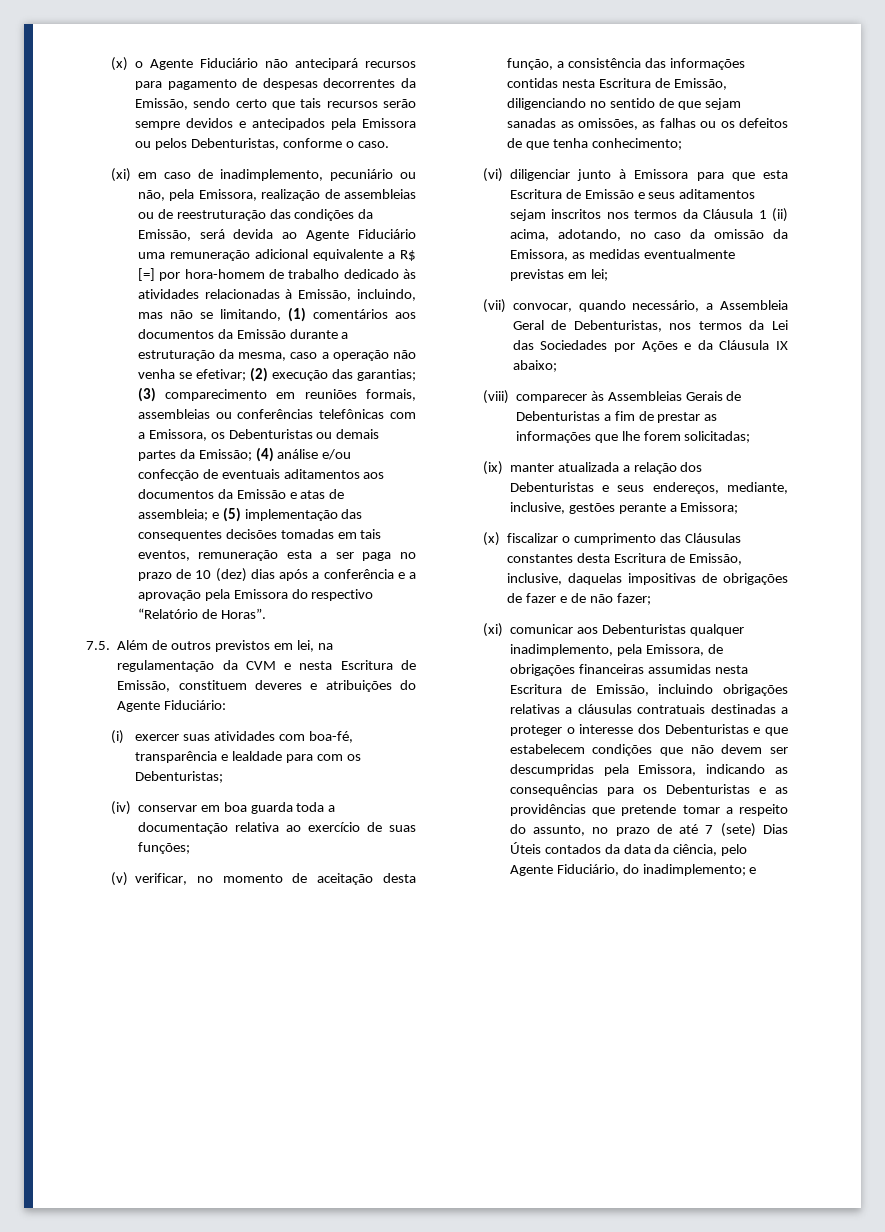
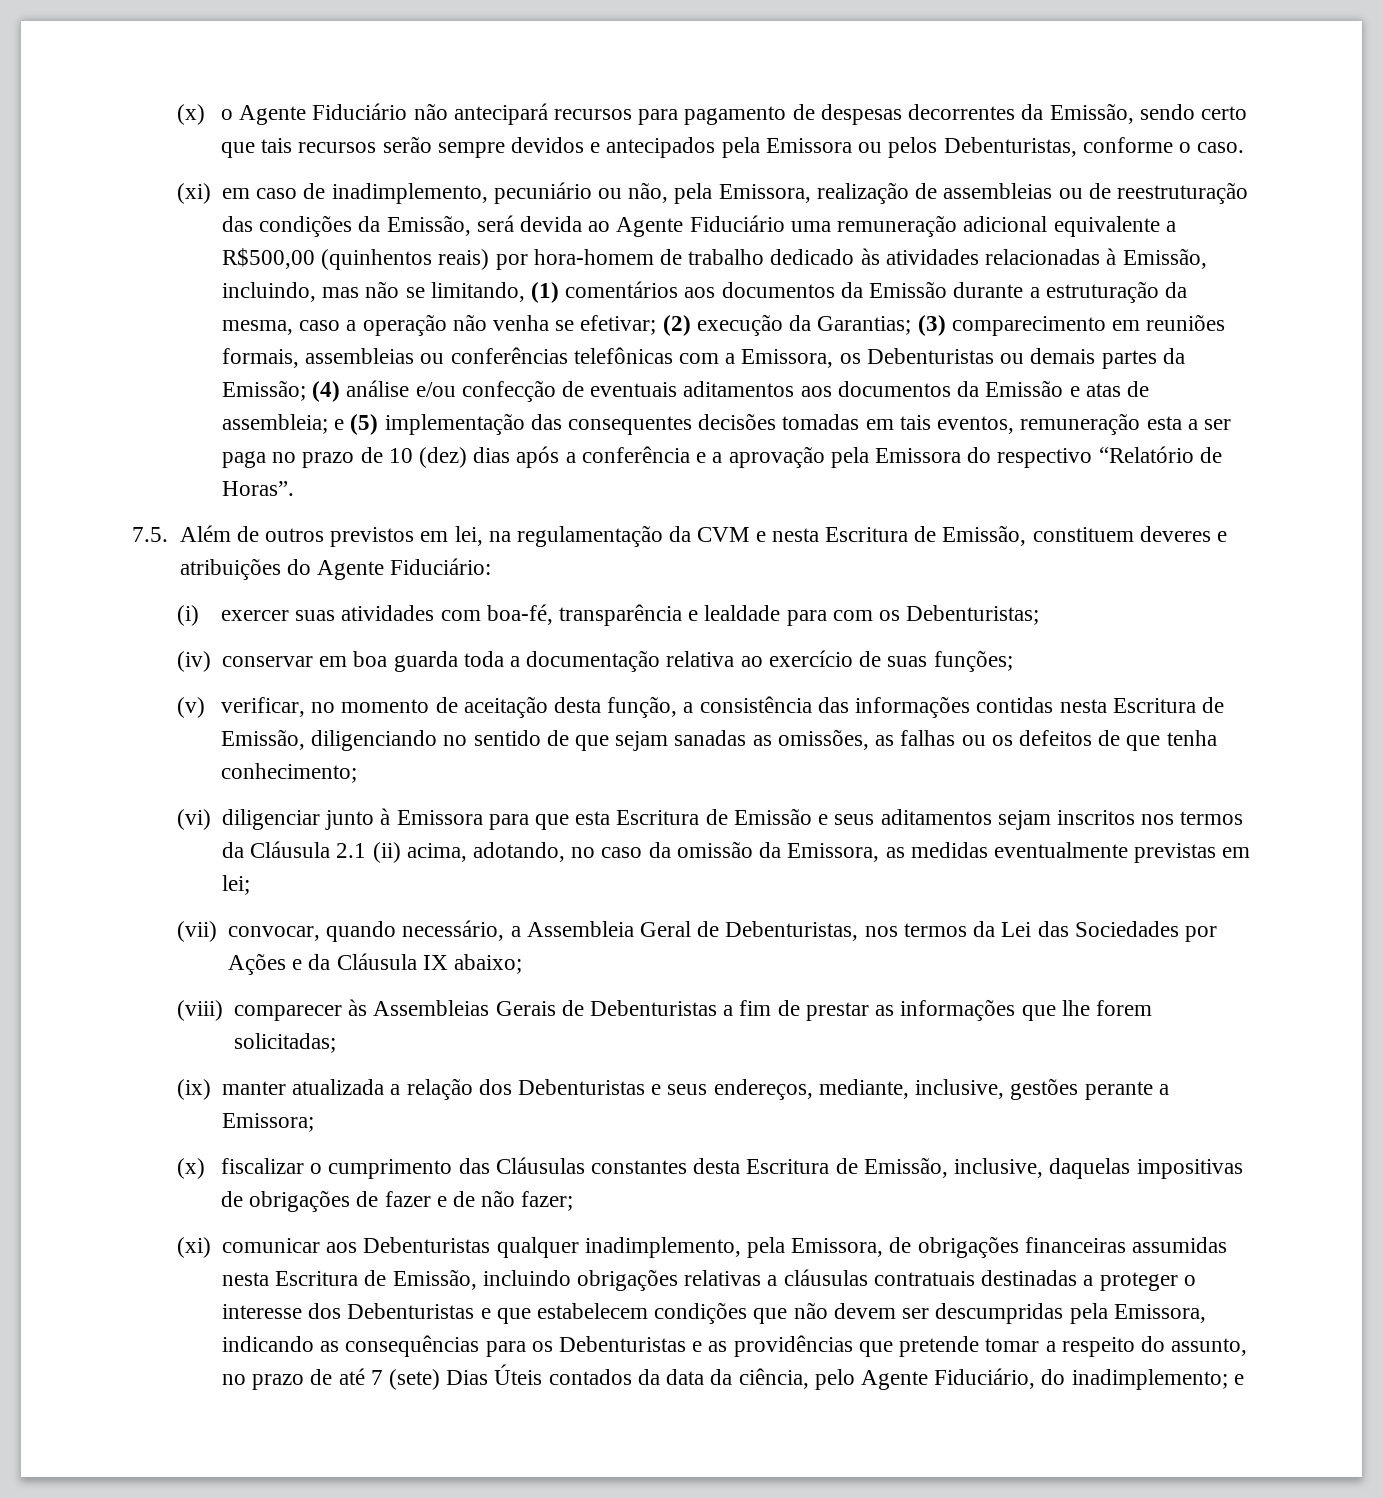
- (xi) em caso de inadimplemento, pecuniário ou não, pela Emissora, realização de assembleias ou de reestruturação das condições da Emissão, será devida ao Agente Fiduciário uma remuneração adicional equivalente a R$ [=] por hora-homem de trabalho dedicado às atividades relacionadas à Emissão, incluindo, mas não se limitando, (1) comentários aos documentos da Emissão durante a estruturação da mesma, caso a operação não venha se efetivar;
+ (xi) em caso de inadimplemento, pecuniário ou não, pela Emissora, realização de assembleias ou de reestruturação das condições da Emissão, será devida ao Agente Fiduciário uma remuneração adicional equivalente a R$500,00 (quinhentos reais) por hora-homem de trabalho dedicado às atividades relacionadas à Emissão, incluindo, mas não se limitando, (1) comentários aos documentos da Emissão durante a estruturação da mesma, caso a operação não venha se efetivar;
- (2) execução das garantias;
+ (2) execução da Garantias;
- (vi) diligenciar junto à Emissora para que esta Escritura de Emissão e seus aditamentos sejam inscritos nos termos da Cláusula 1 (ii) acima, adotando, no caso da omissão da Emissora, as medidas eventualmente previstas em lei;
+ (vi) diligenciar junto à Emissora para que esta Escritura de Emissão e seus aditamentos sejam inscritos nos termos da Cláusula 2.1 (ii) acima, adotando, no caso da omissão da Emissora, as medidas eventualmente previstas em lei;

